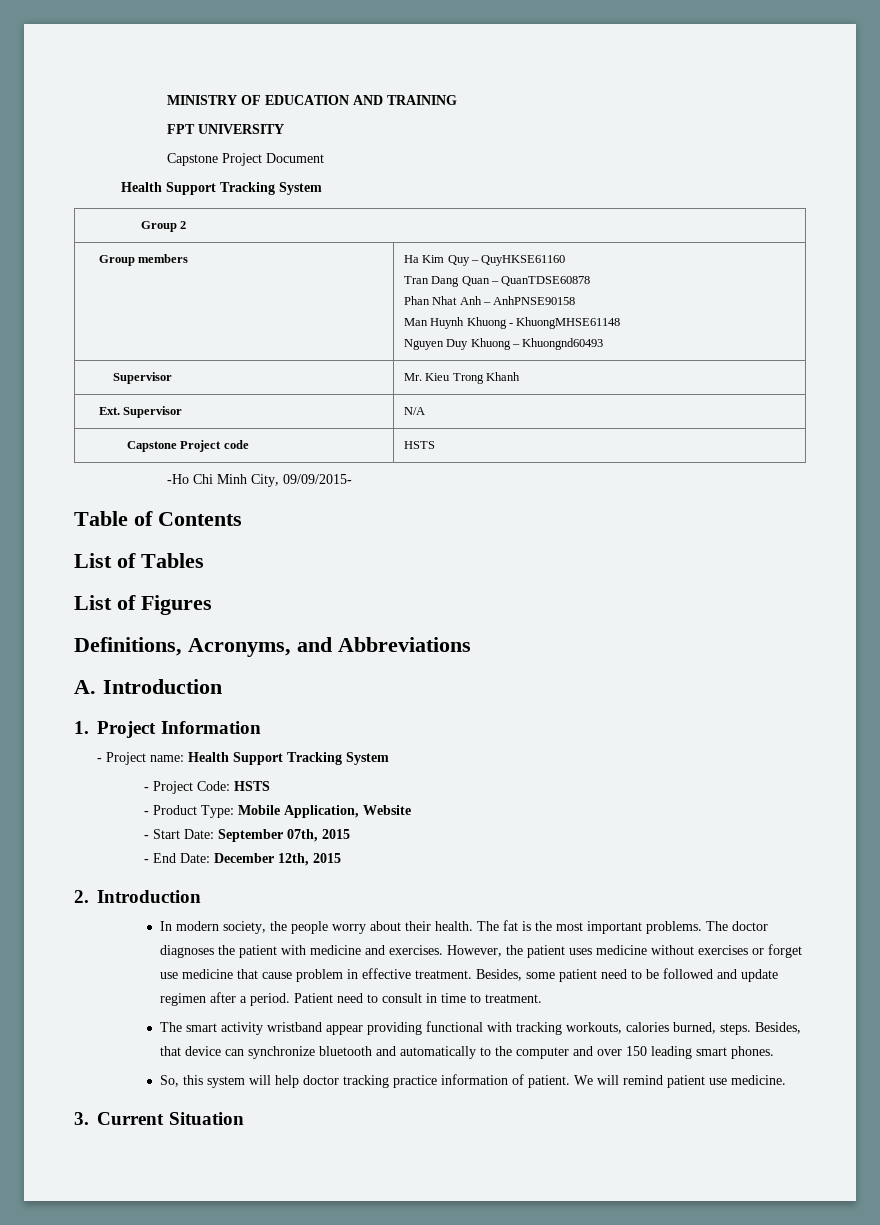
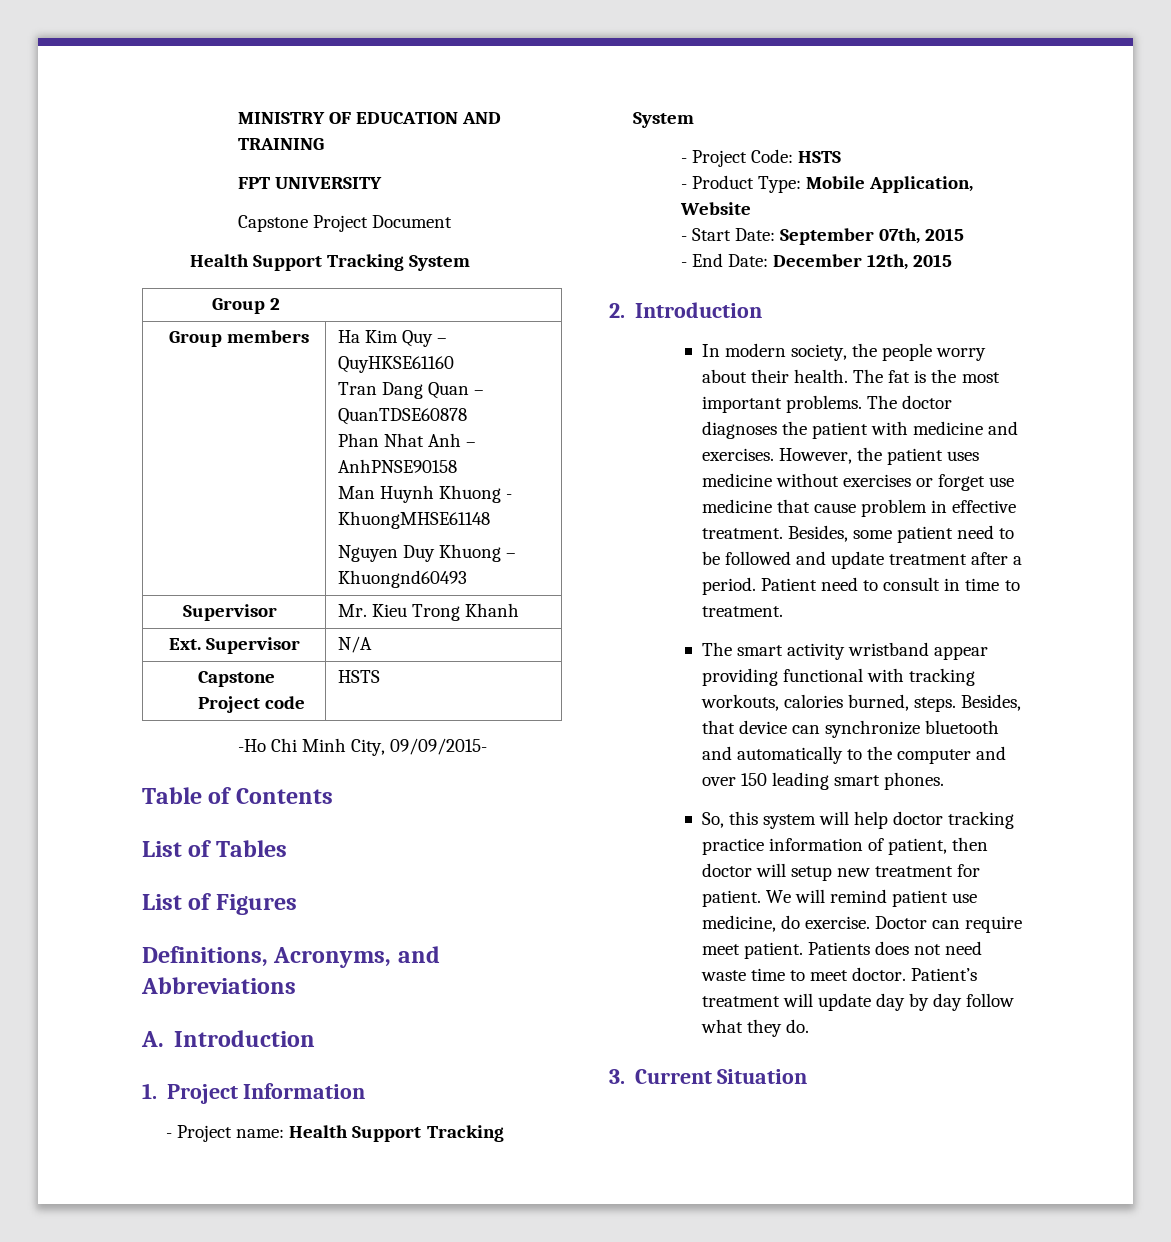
- Besides, some patient need to be followed and update regimen after a period.
+ Besides, some patient need to be followed and update treatment after a period.
- So, this system will help doctor tracking practice information of patient.
+ So, this system will help doctor tracking practice information of patient, then doctor will setup new treatment for patient.
- We will remind patient use medicine.
+ We will remind patient use medicine, do exercise. Doctor can require meet patient. Patients does not need waste time to meet doctor. Patient’s treatment will update day by day follow what they do.

